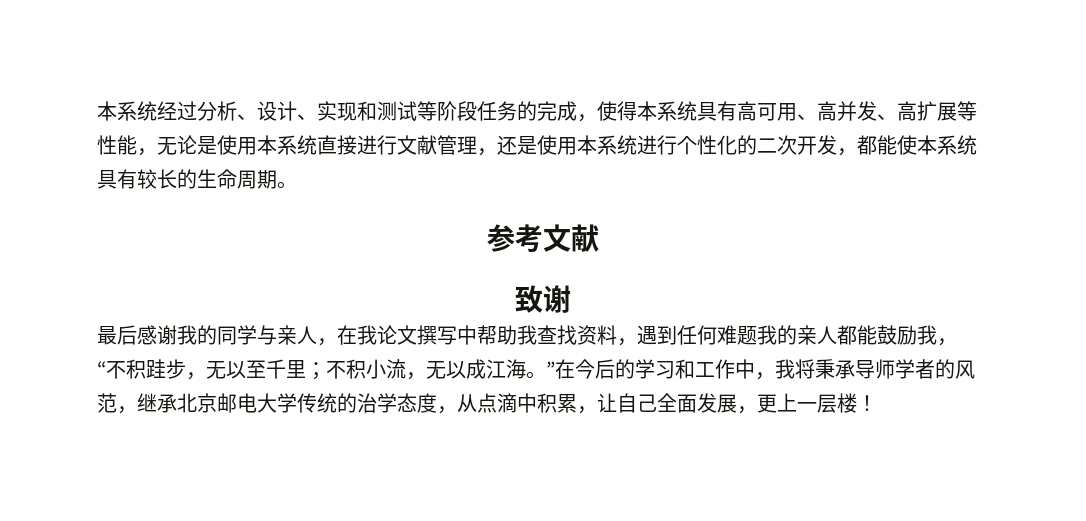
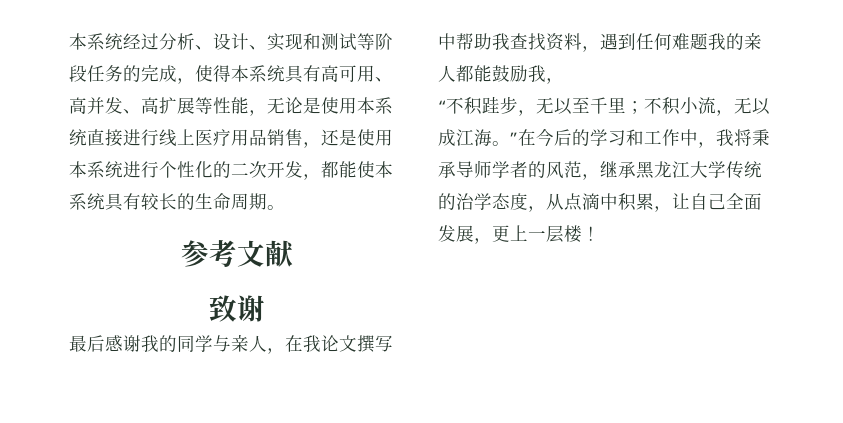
- 本系统经过分析、设计、实现和测试等阶段任务的完成，使得本系统具有高可用、高并发、高扩展等性能，无论是使用本系统直接进行文献管理，还是使用本系统进行个性化的二次开发，都能使本系统具有较长的生命周期。
+ 本系统经过分析、设计、实现和测试等阶段任务的完成，使得本系统具有高可用、高并发、高扩展等性能，无论是使用本系统直接进行线上医疗用品销售，还是使用本系统进行个性化的二次开发，都能使本系统具有较长的生命周期。
- “不积跬步，无以至千里；不积小流，无以成江海。”在今后的学习和工作中，我将秉承导师学者的风范，继承北京邮电大学传统的治学态度，从点滴中积累，让自己全面发展，更上一层楼！
+ “不积跬步，无以至千里；不积小流，无以成江海。”在今后的学习和工作中，我将秉承导师学者的风范，继承黑龙江大学传统的治学态度，从点滴中积累，让自己全面发展，更上一层楼！

